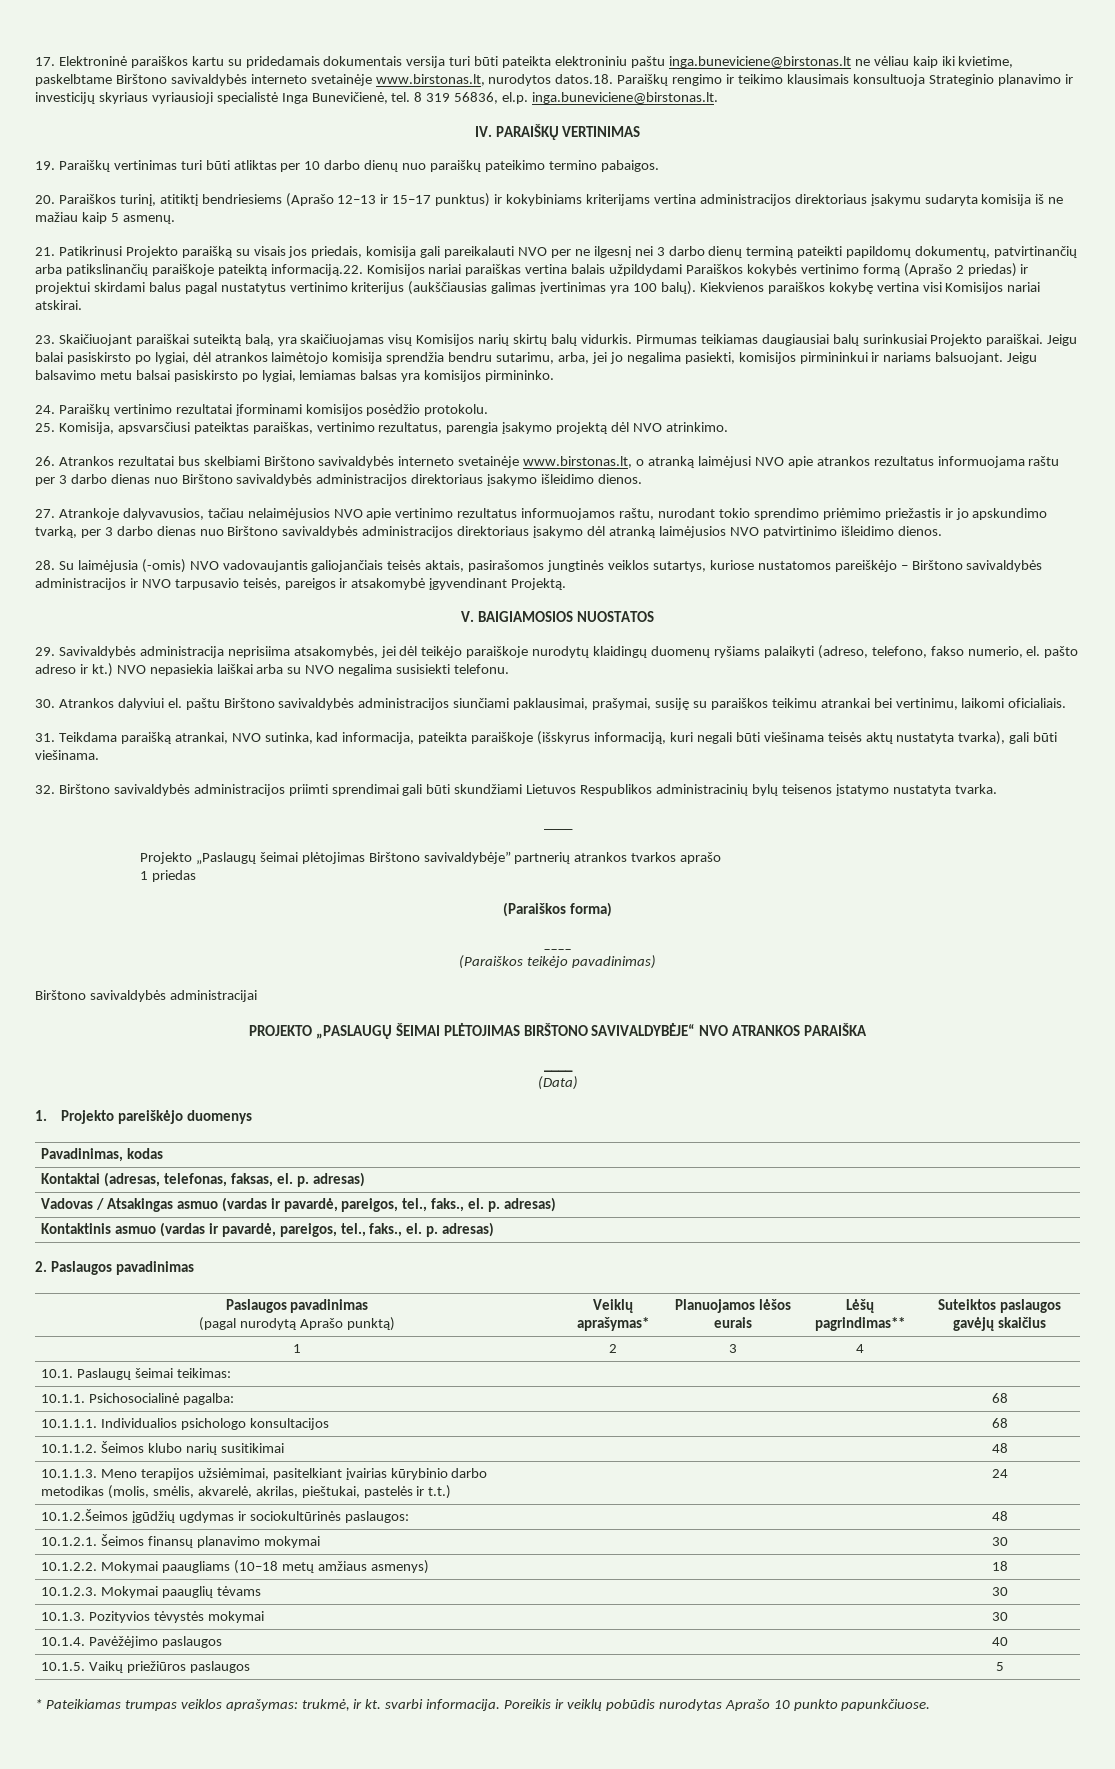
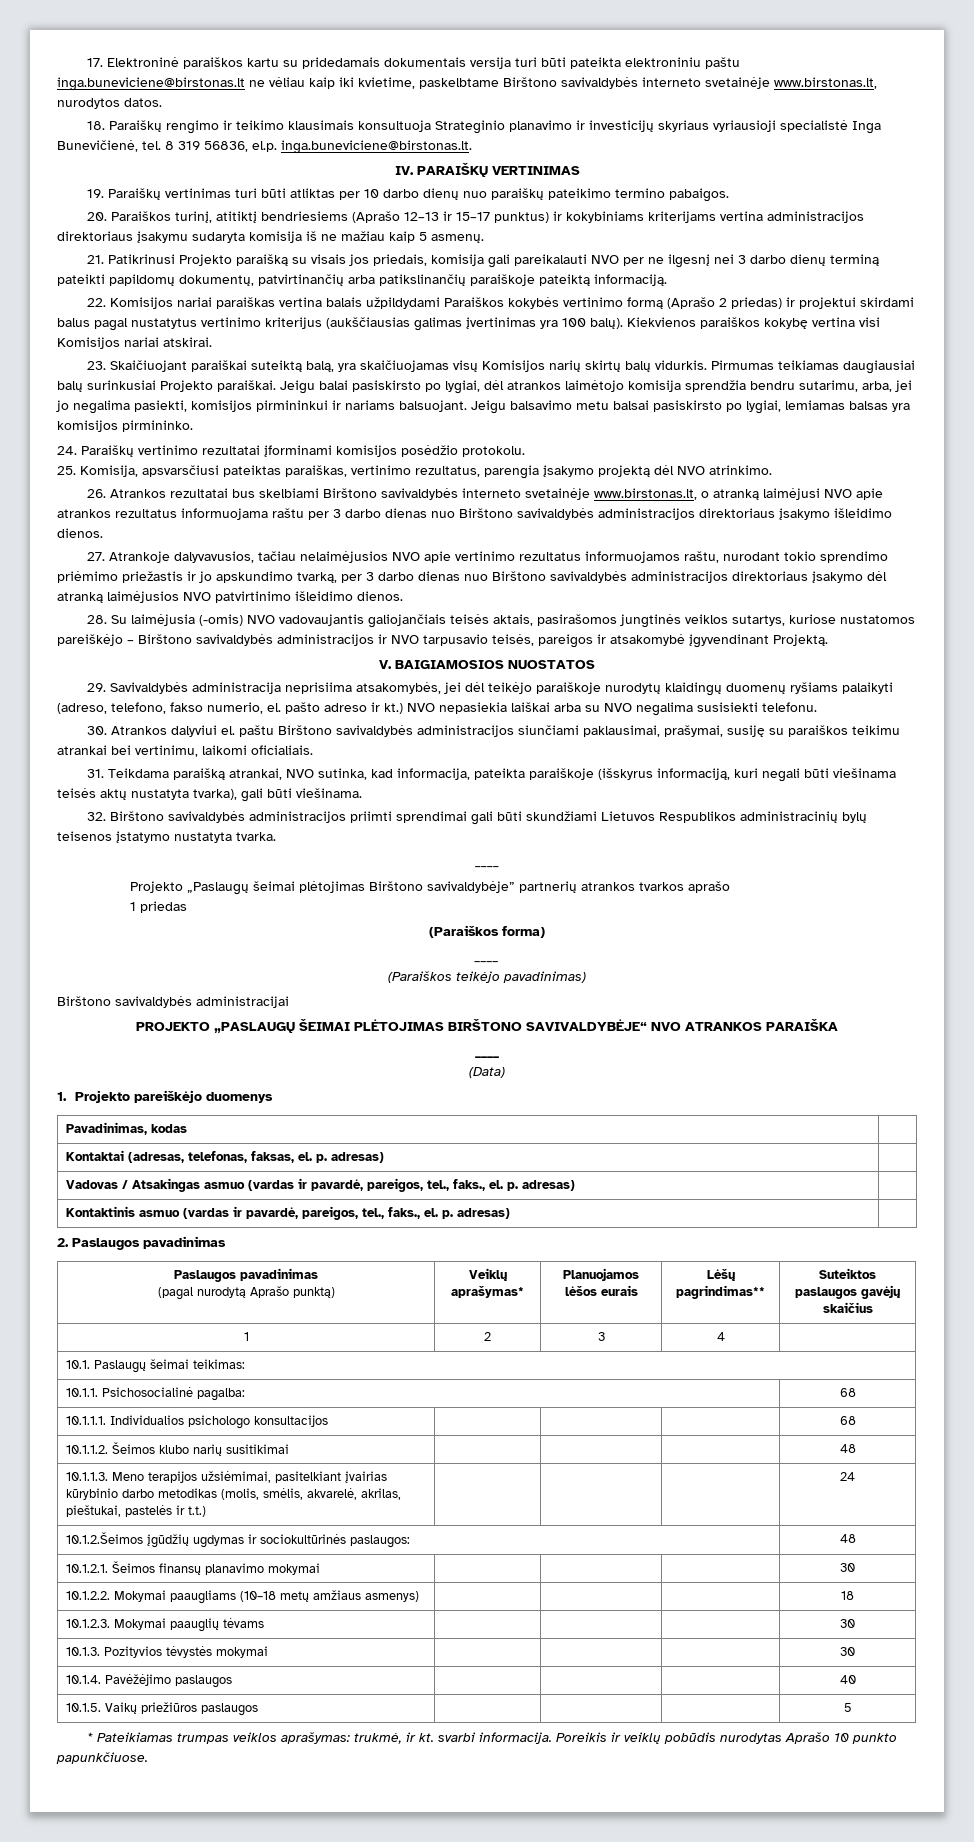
- 17. Elektroninė paraiškos kartu su pridedamais dokumentais versija turi būti pateikta elektroniniu paštu inga.buneviciene@birstonas.lt ne vėliau kaip iki kvietime, paskelbtame Birštono savivaldybės interneto svetainėje www.birstonas.lt, nurodytos datos.18. Paraiškų rengimo ir teikimo klausimais konsultuoja Strateginio planavimo ir investicijų skyriaus vyriausioji specialistė Inga Bunevičienė, tel.
+ 17. Elektroninė paraiškos kartu su pridedamais dokumentais versija turi būti pateikta elektroniniu paštu inga.buneviciene@birstonas.lt ne vėliau kaip iki kvietime, paskelbtame Birštono savivaldybės interneto svetainėje www.birstonas.lt, nurodytos datos.
+ 18. Paraiškų rengimo ir teikimo klausimais konsultuoja Strateginio planavimo ir investicijų skyriaus vyriausioji specialistė Inga Bunevičienė, tel.
- 21. Patikrinusi Projekto paraišką su visais jos priedais, komisija gali pareikalauti NVO per ne ilgesnį nei 3 darbo dienų terminą pateikti papildomų dokumentų, patvirtinančių arba patikslinančių paraiškoje pateiktą informaciją.22. Komisijos nariai paraiškas vertina balais užpildydami Paraiškos kokybės vertinimo formą (Aprašo 2 priedas) ir projektui skirdami balus pagal nustatytus vertinimo kriterijus (aukščiausias galimas įvertinimas yra 100 balų).
+ 21. Patikrinusi Projekto paraišką su visais jos priedais, komisija gali pareikalauti NVO per ne ilgesnį nei 3 darbo dienų terminą pateikti papildomų dokumentų, patvirtinančių arba patikslinančių paraiškoje pateiktą informaciją.
+ 22. Komisijos nariai paraiškas vertina balais užpildydami Paraiškos kokybės vertinimo formą (Aprašo 2 priedas) ir projektui skirdami balus pagal nustatytus vertinimo kriterijus (aukščiausias galimas įvertinimas yra 100 balų).

